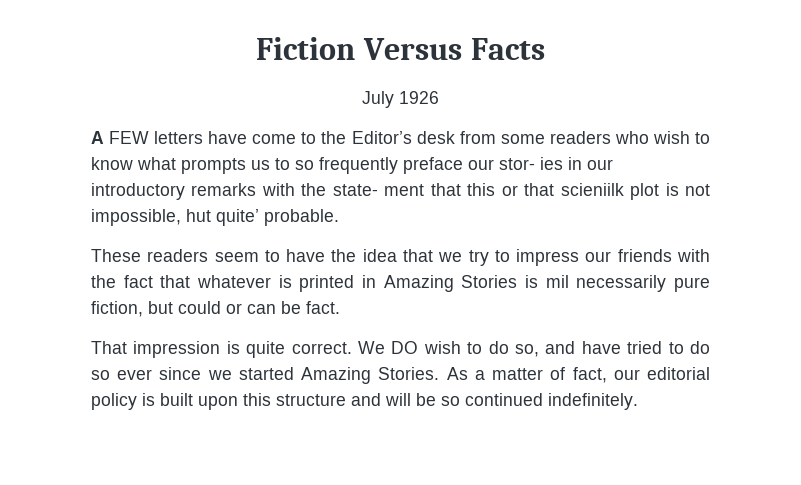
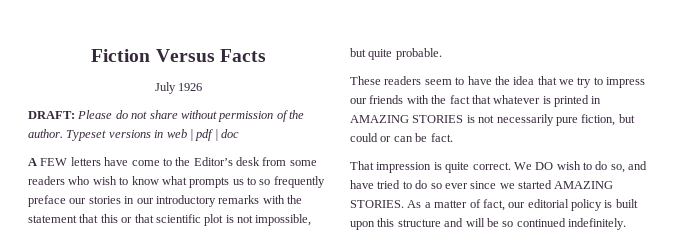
+ DRAFT: Please do not share without permission of the author. Typeset versions in web | pdf | doc
- A FEW letters have come to the Editor’s desk from some readers who wish to know what prompts us to so frequently preface our stor- ies in our introductory remarks with the state- ment that this or that scieniilk plot is not impossible, hut quite’ probable.
+ A FEW letters have come to the Editor’s desk from some readers who wish to know what prompts us to so frequently preface our stories in our introductory remarks with the statement that this or that scientific plot is not impossible, but quite probable.
- These readers seem to have the idea that we try to impress our friends with the fact that whatever is printed in Amazing Stories is mil necessarily pure fiction, but could or can be fact.
+ These readers seem to have the idea that we try to impress our friends with the fact that whatever is printed in AMAZING STORIES is not necessarily pure fiction, but could or can be fact.
- We DO wish to do so, and have tried to do so ever since we started Amazing Stories.
+ We DO wish to do so, and have tried to do so ever since we started AMAZING STORIES.

